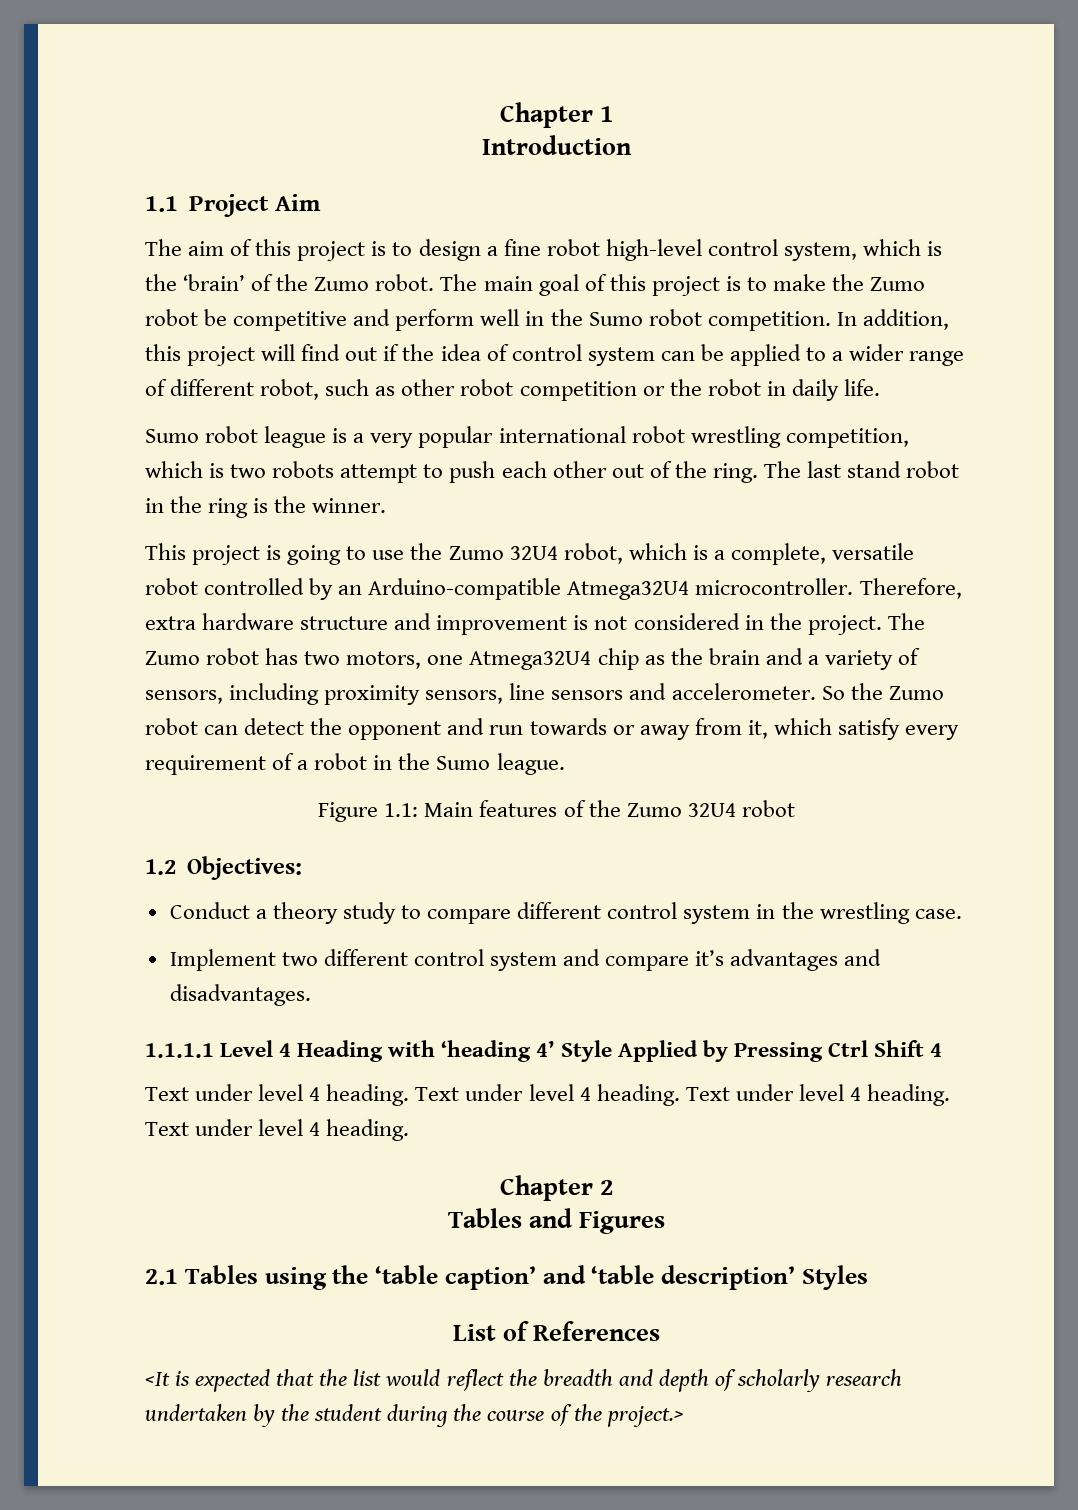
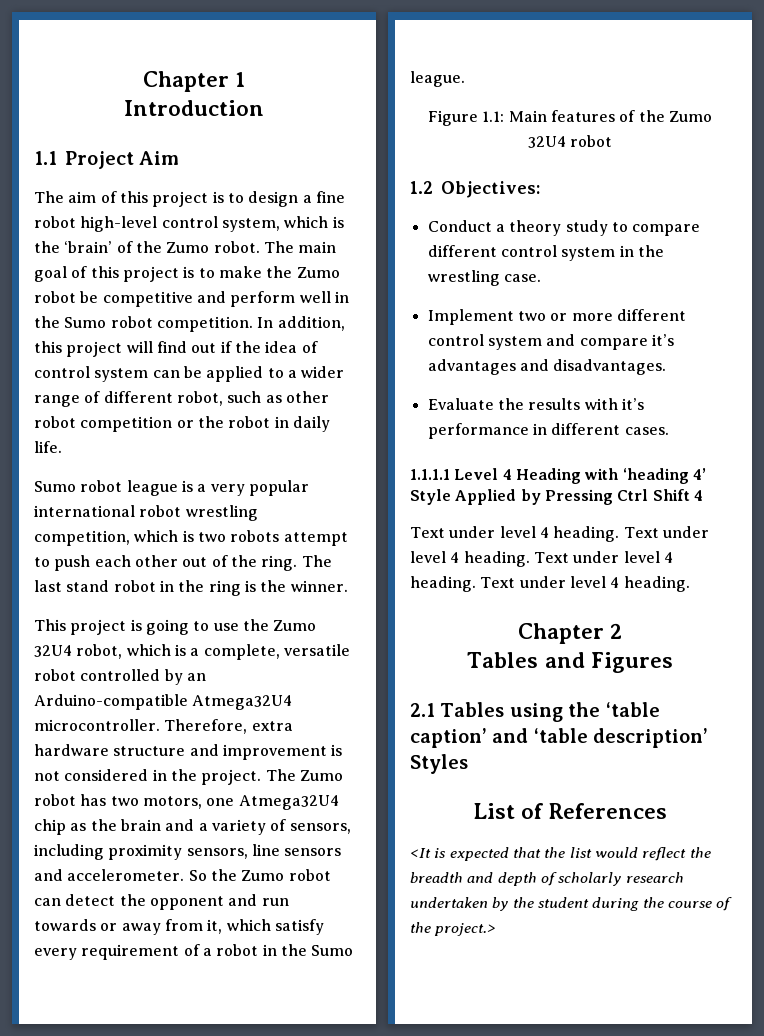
- Implement two different control system and compare it’s advantages and disadvantages.
+ Implement two or more different control system and compare it’s advantages and disadvantages.
+ Evaluate the results with it’s performance in different cases.

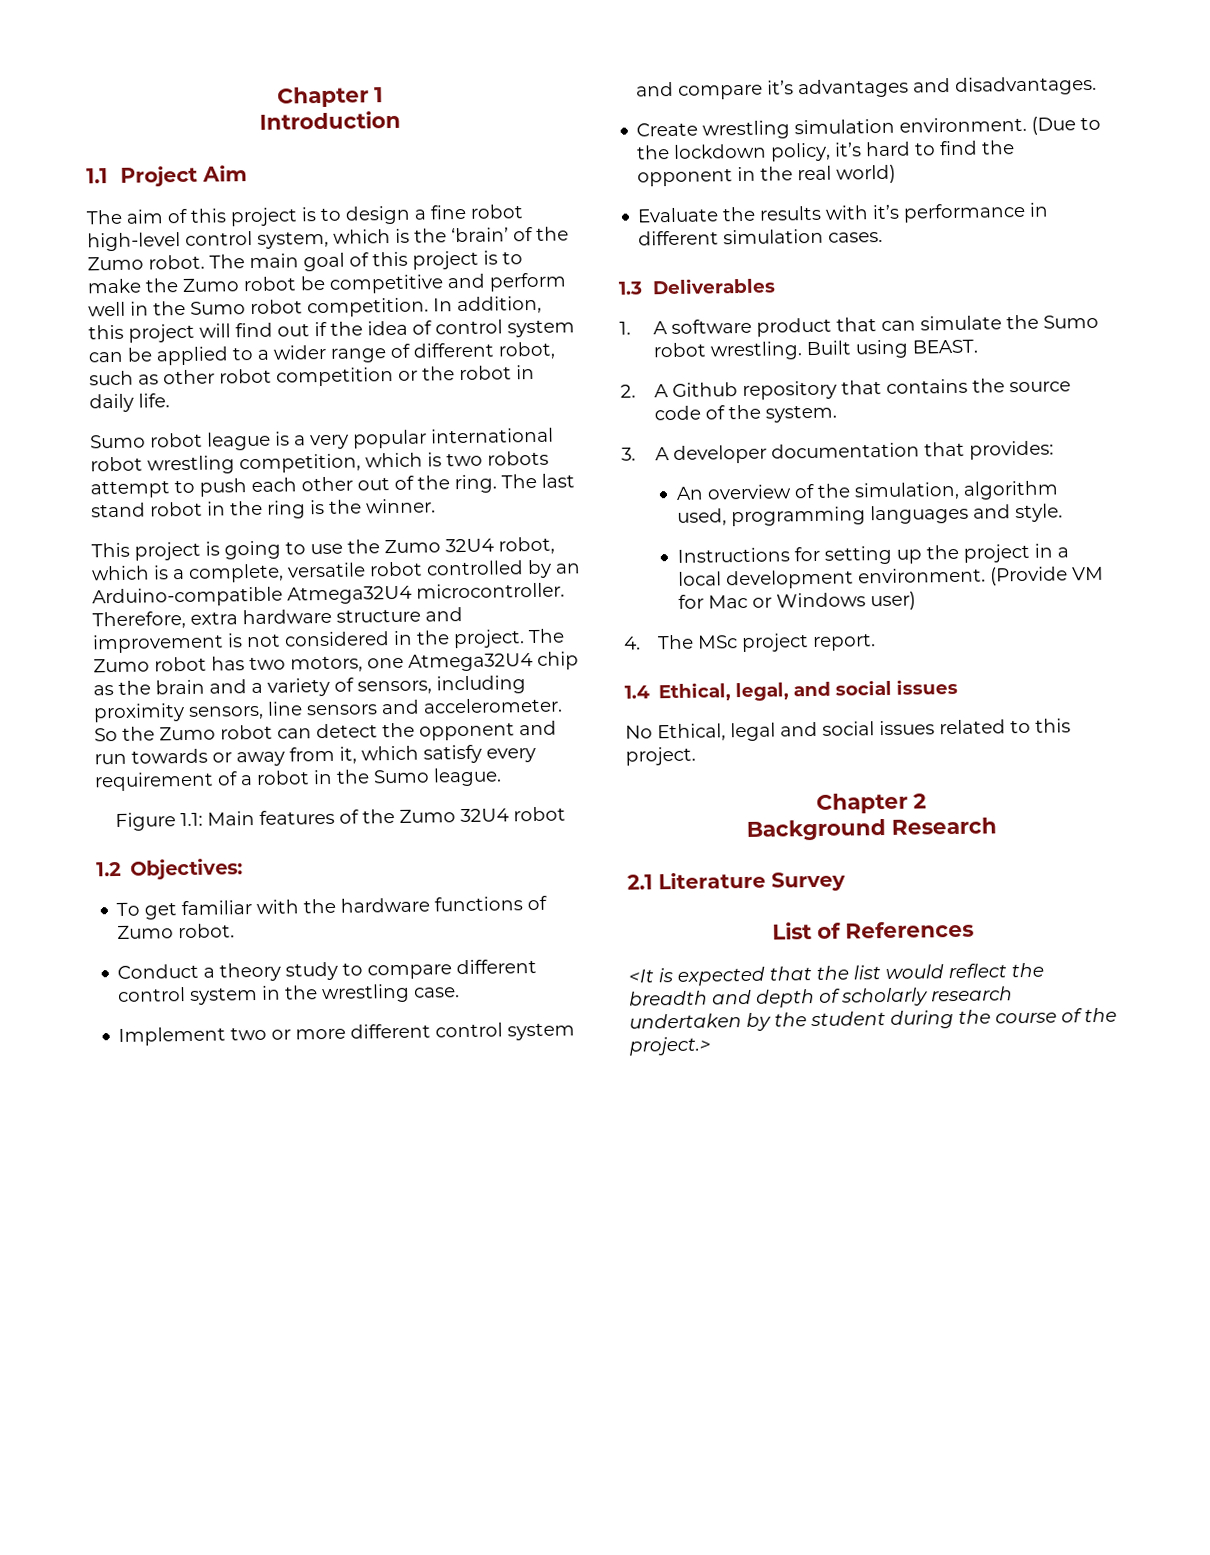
+ To get familiar with the hardware functions of Zumo robot.
+ Create wrestling simulation environment. (Due to the lockdown policy, it’s hard to find the opponent in the real world)
- Evaluate the results with it’s performance in different cases.
+ Evaluate the results with it’s performance in different simulation cases.
- 1.1.1.1 Level 4 Heading with ‘heading 4’ Style Applied by Pressing Ctrl Shift 4
- Text under level 4 heading. Text under level 4 heading. Text under level 4 heading. Text under level 4 heading.
+ 1.3 Deliverables
+ 1. A software product that can simulate the Sumo robot wrestling. Built using BEAST.
+ 2. A Github repository that contains the source code of the system.
+ 3. A developer documentation that provides:
+ An overview of the simulation, algorithm used, programming languages and style.
+ Instructions for setting up the project in a local development environment. (Provide VM for Mac or Windows user)
+ 4. The MSc project report.
+ 1.4 Ethical, legal, and social issues
+ No Ethical, legal and social issues related to this project.
  Chapter 2
- Tables and Figures
- 2.1 Tables using the ‘table caption’ and ‘table description’ Styles
+ Background Research
+ 2.1 Literature Survey

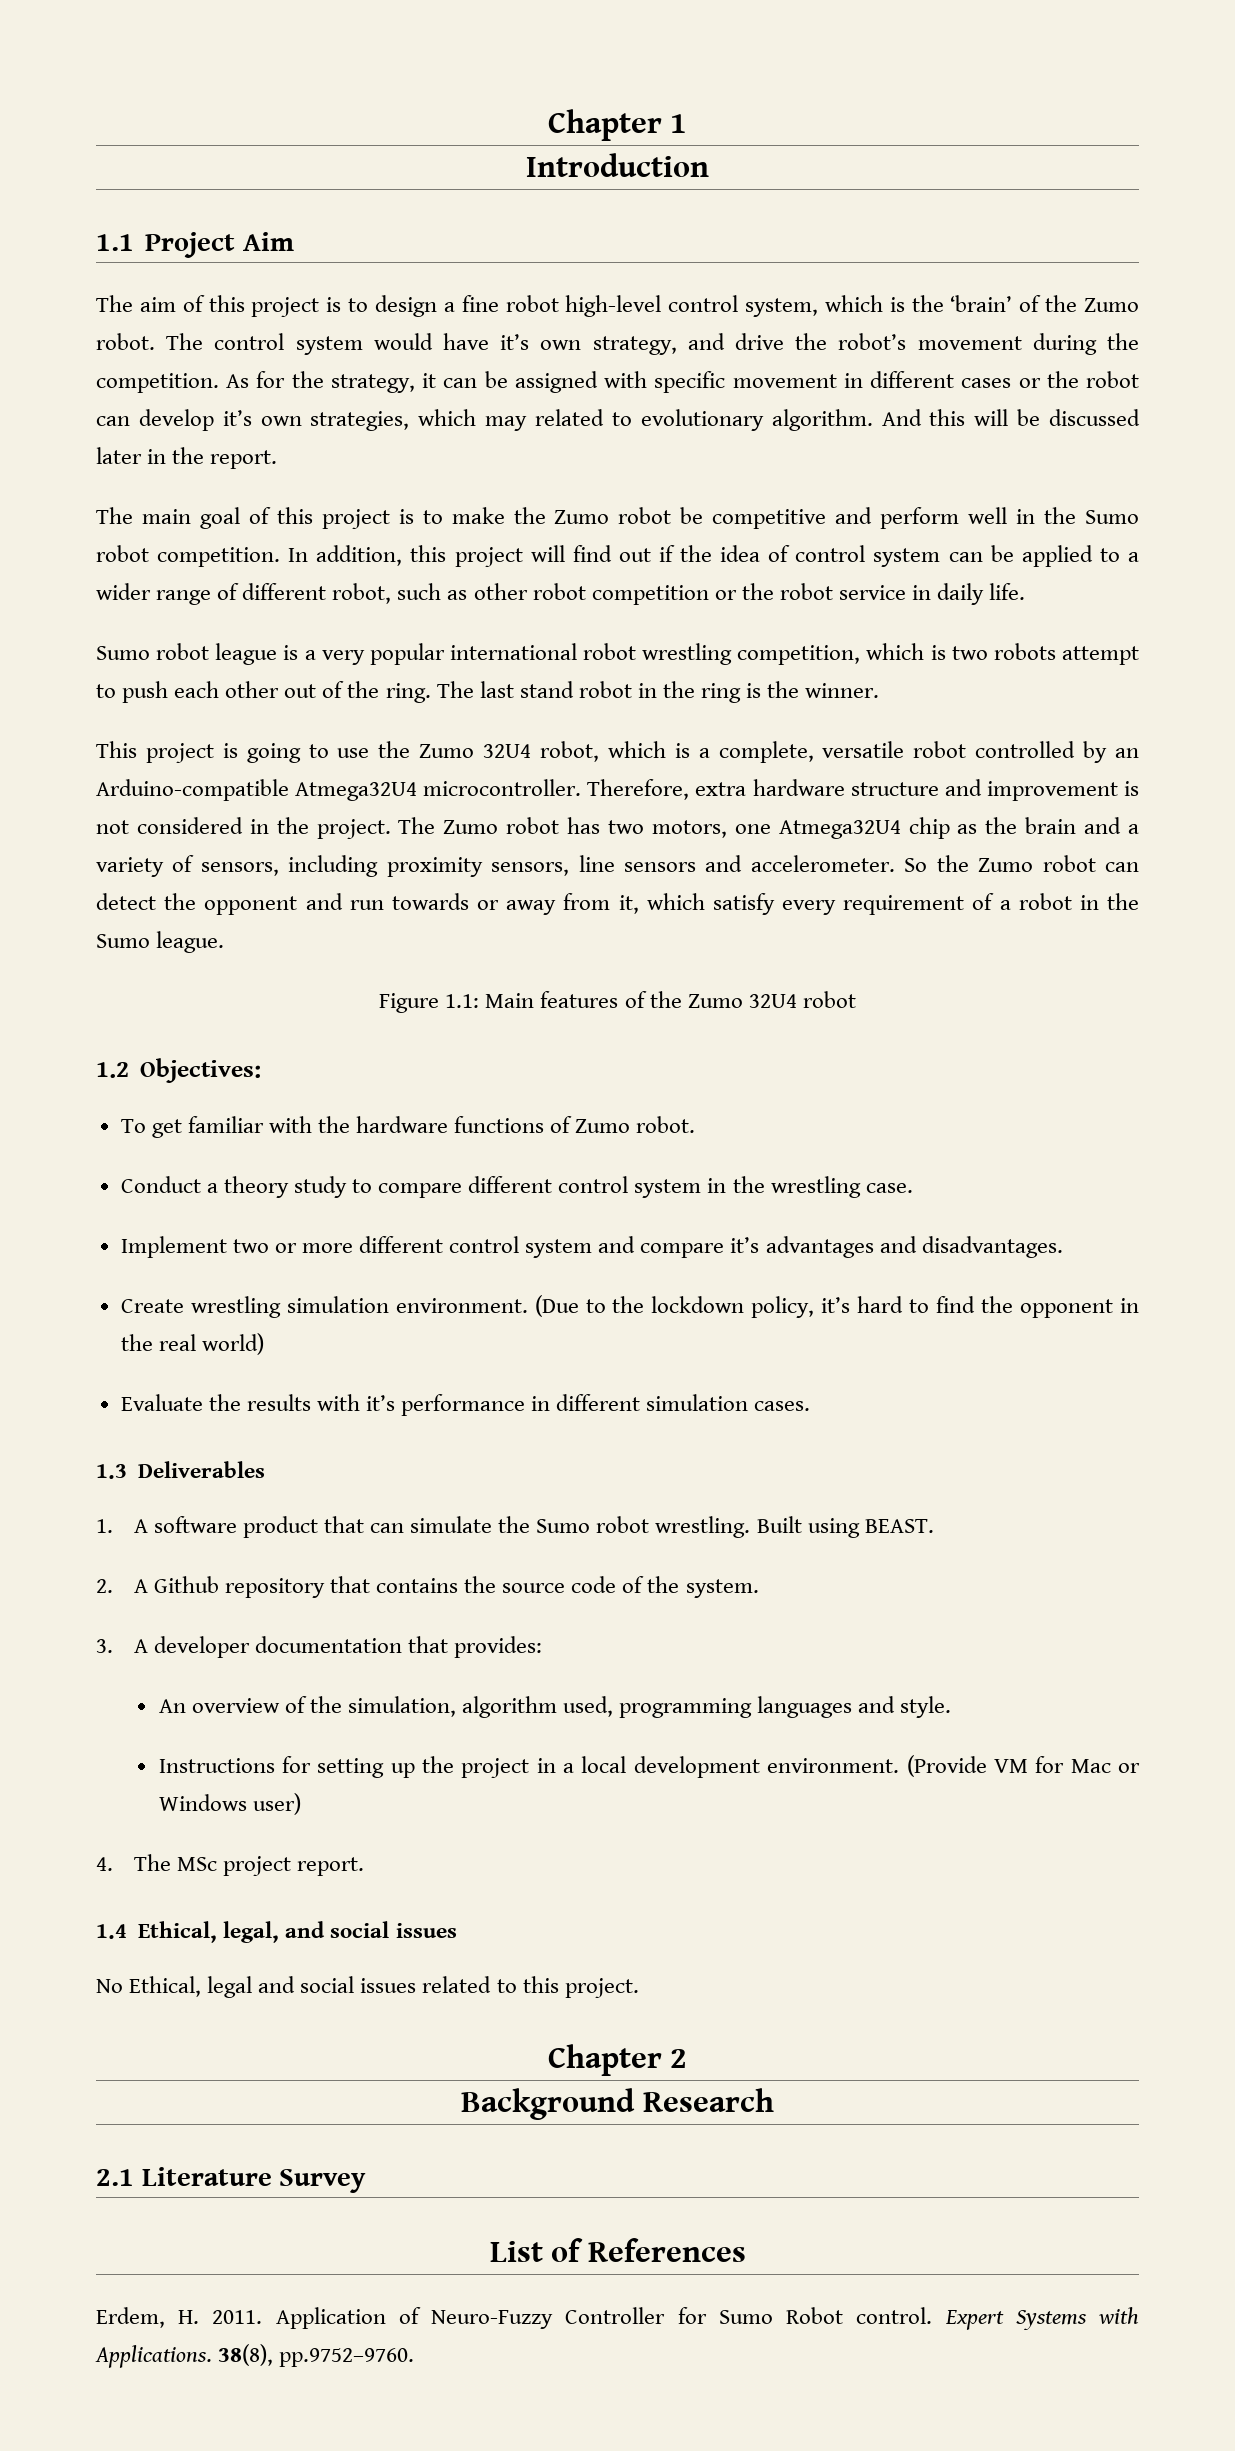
+ The control system would have it’s own strategy, and drive the robot’s movement during the competition. As for the strategy, it can be assigned with specific movement in different cases or the robot can develop it’s own strategies, which may related to evolutionary algorithm. And this will be discussed later in the report.
- In addition, this project will find out if the idea of control system can be applied to a wider range of different robot, such as other robot competition or the robot in daily life.
+ In addition, this project will find out if the idea of control system can be applied to a wider range of different robot, such as other robot competition or the robot service in daily life.
- <It is expected that the list would reflect the breadth and depth of scholarly research undertaken by the student during the course of the project.>
+ Erdem, H. 2011. Application of Neuro-Fuzzy Controller for Sumo Robot control. Expert Systems with Applications. 38(8), pp.9752–9760.

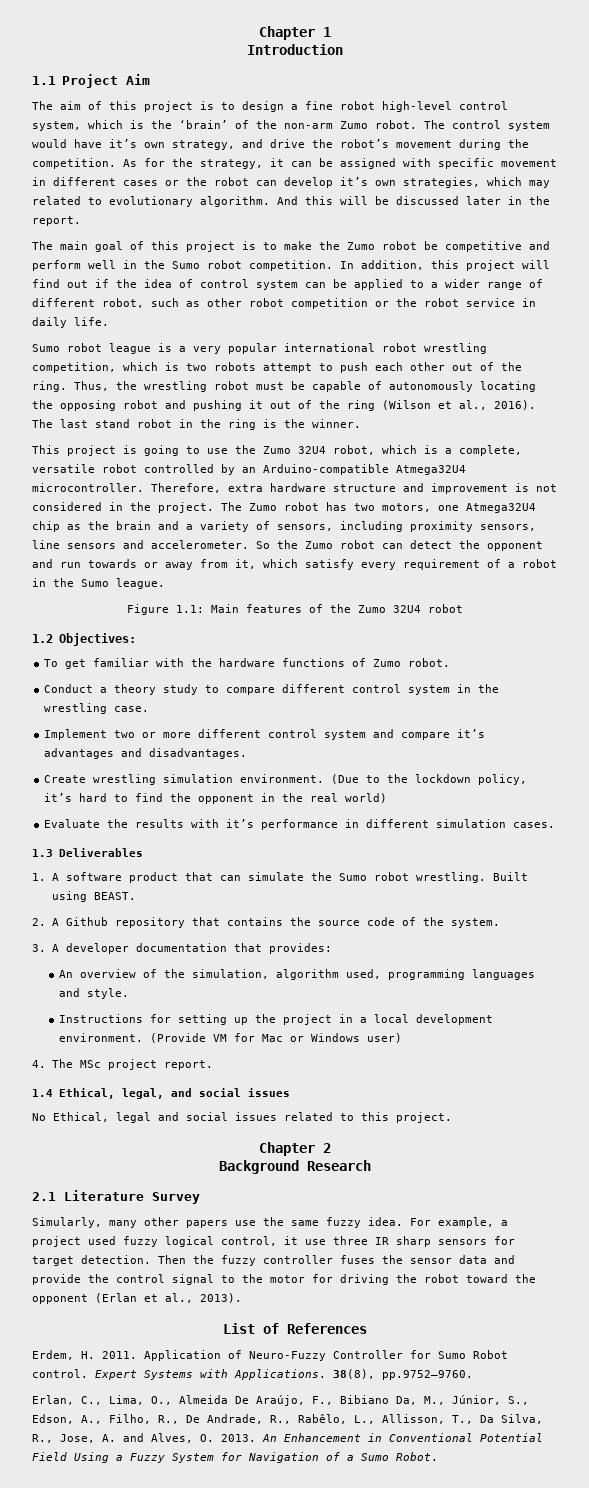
- The aim of this project is to design a fine robot high-level control system, which is the ‘brain’ of the Zumo robot.
+ The aim of this project is to design a fine robot high-level control system, which is the ‘brain’ of the non-arm Zumo robot.
+ Thus, the wrestling robot must be capable of autonomously locating the opposing robot and pushing it out of the ring (Wilson et al., 2016).
+ Simularly, many other papers use the same fuzzy idea. For example, a project used fuzzy logical control, it use three IR sharp sensors for target detection. Then the fuzzy controller fuses the sensor data and provide the control signal to the motor for driving the robot toward the opponent (Erlan et al., 2013).
+ Erlan, C., Lima, O., Almeida De Araújo, F., Bibiano Da, M., Júnior, S., Edson, A., Filho, R., De Andrade, R., Rabêlo, L., Allisson, T., Da Silva, R., Jose, A. and Alves, O. 2013. An Enhancement in Conventional Potential Field Using a Fuzzy System for Navigation of a Sumo Robot.

